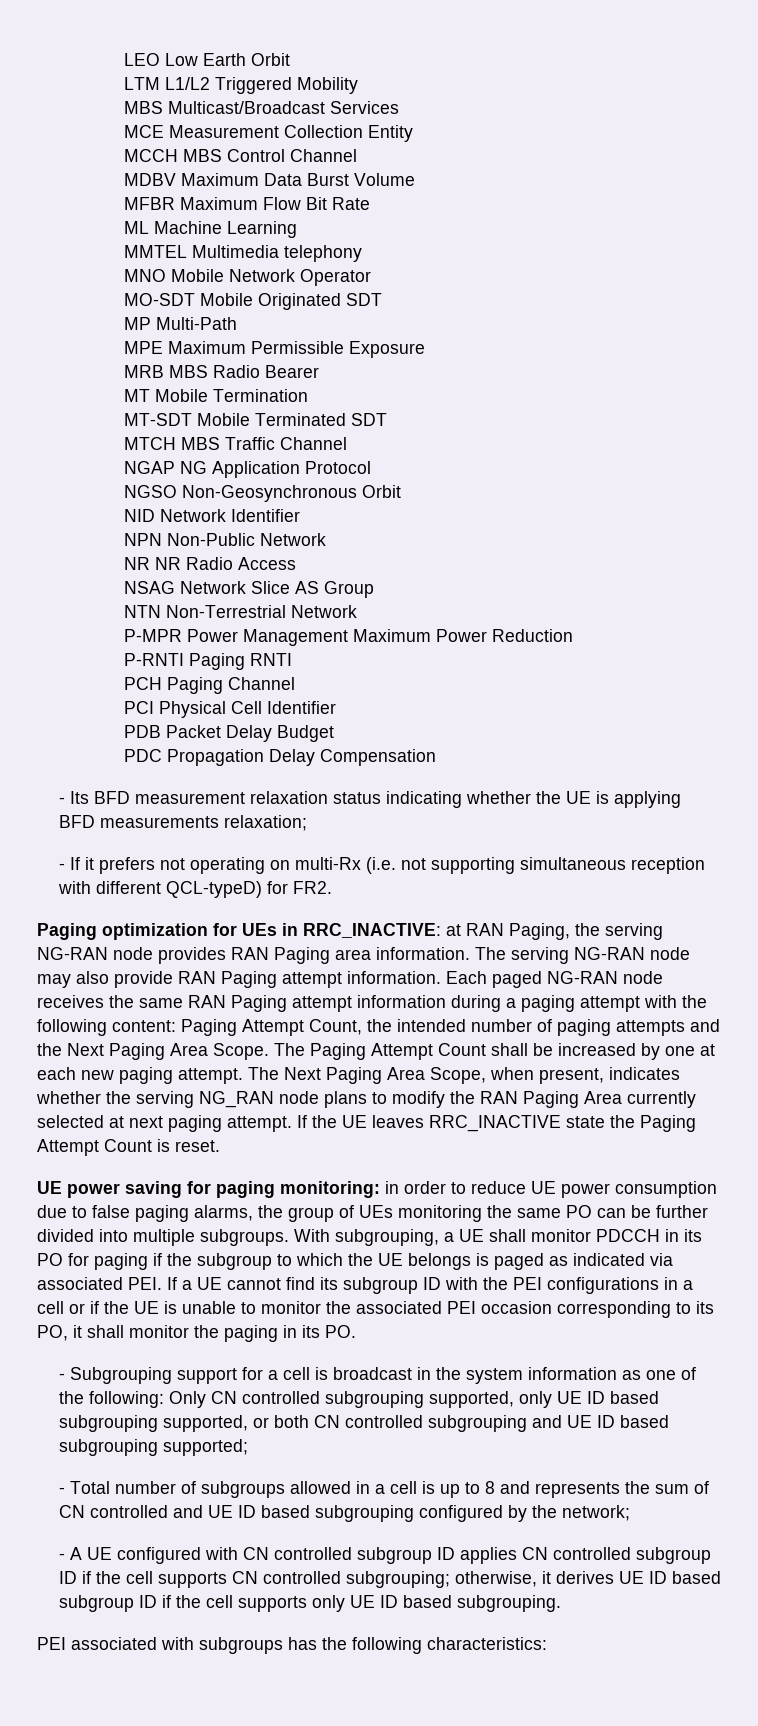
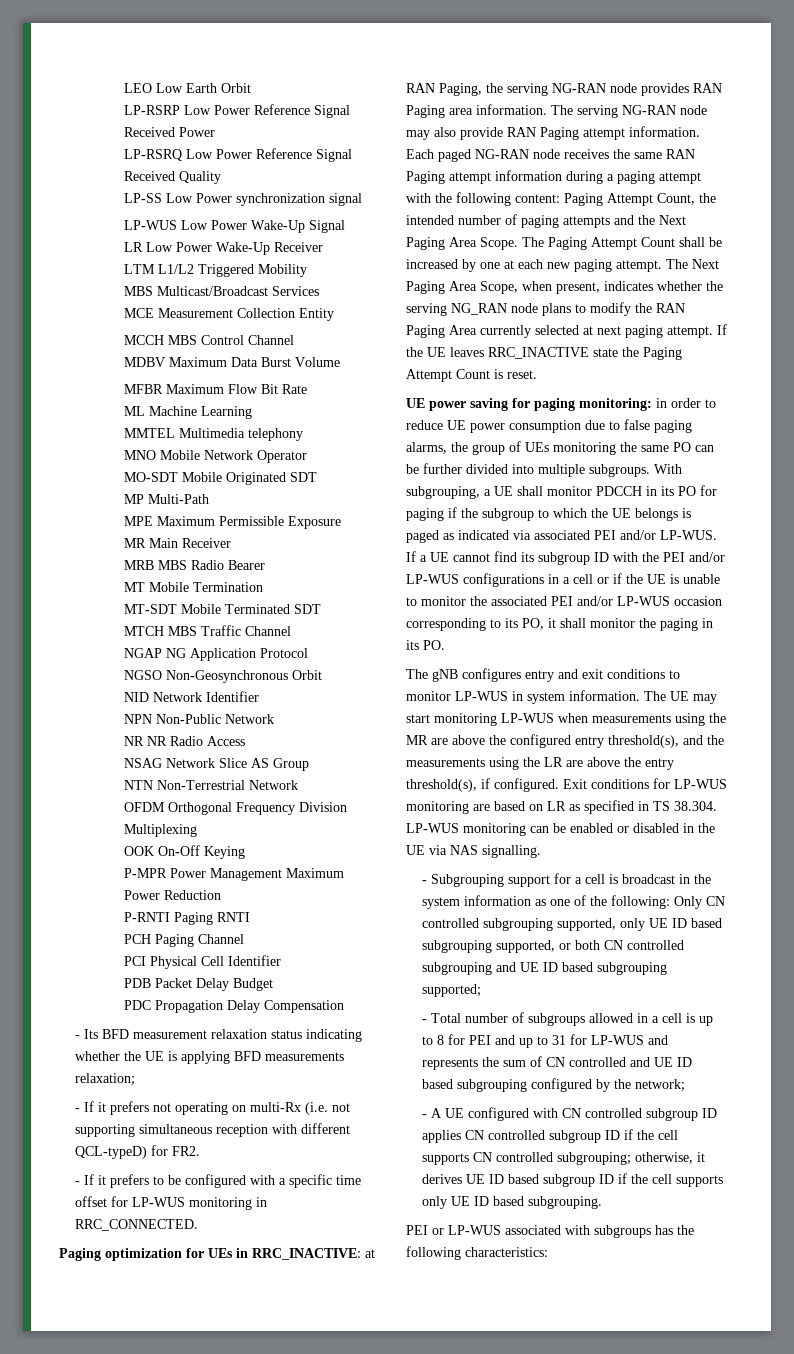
+ LP-RSRP Low Power Reference Signal Received Power
+ LP-RSRQ Low Power Reference Signal Received Quality
+ LP-SS Low Power synchronization signal
+ LP-WUS Low Power Wake-Up Signal
+ LR Low Power Wake-Up Receiver
+ MR Main Receiver
+ OFDM Orthogonal Frequency Division Multiplexing
+ OOK On-Off Keying
+ - If it prefers to be configured with a specific time offset for LP-WUS monitoring in RRC_CONNECTED.
- With subgrouping, a UE shall monitor PDCCH in its PO for paging if the subgroup to which the UE belongs is paged as indicated via associated PEI. If a UE cannot find its subgroup ID with the PEI configurations in a cell or if the UE is unable to monitor the associated PEI occasion corresponding to its PO, it shall monitor the paging in its PO.
+ With subgrouping, a UE shall monitor PDCCH in its PO for paging if the subgroup to which the UE belongs is paged as indicated via associated PEI and/or LP-WUS. If a UE cannot find its subgroup ID with the PEI and/or LP-WUS configurations in a cell or if the UE is unable to monitor the associated PEI and/or LP-WUS occasion corresponding to its PO, it shall monitor the paging in its PO.
+ The gNB configures entry and exit conditions to monitor LP-WUS in system information. The UE may start monitoring LP-WUS when measurements using the MR are above the configured entry threshold(s), and the measurements using the LR are above the entry threshold(s), if configured. Exit conditions for LP-WUS monitoring are based on LR as specified in TS 38.304. LP-WUS monitoring can be enabled or disabled in the UE via NAS signalling.
- - Total number of subgroups allowed in a cell is up to 8 and represents the sum of CN controlled and UE ID based subgrouping configured by the network;
+ - Total number of subgroups allowed in a cell is up to 8 for PEI and up to 31 for LP-WUS and represents the sum of CN controlled and UE ID based subgrouping configured by the network;
- PEI associated with subgroups has the following characteristics:
+ PEI or LP-WUS associated with subgroups has the following characteristics:

